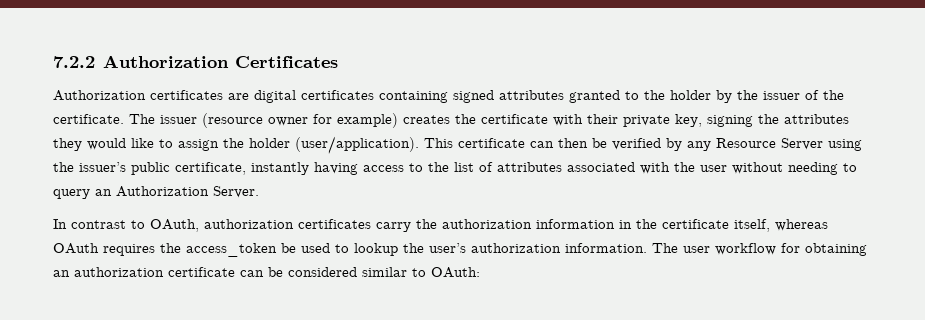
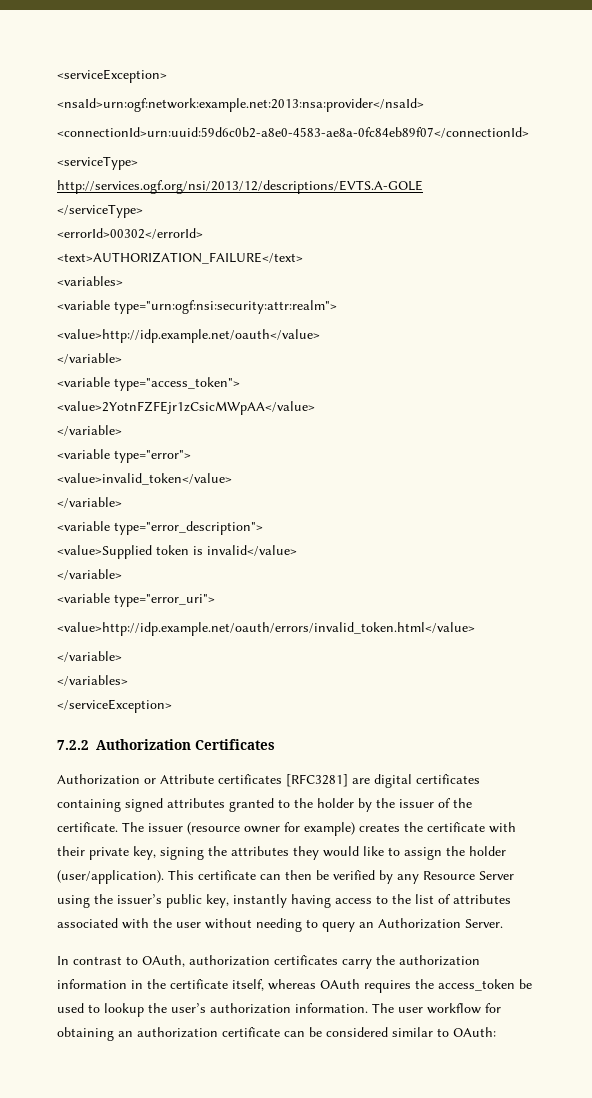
+ <serviceException>
+ <nsaId>urn:ogf:network:example.net:2013:nsa:provider</nsaId>
+ <connectionId>urn:uuid:59d6c0b2-a8e0-4583-ae8a-0fc84eb89f07</connectionId>
+ <serviceType>
+ http://services.ogf.org/nsi/2013/12/descriptions/EVTS.A-GOLE
+ </serviceType>
+ <errorId>00302</errorId>
+ <text>AUTHORIZATION_FAILURE</text>
+ <variables>
+ <variable type="urn:ogf:nsi:security:attr:realm">
+ <value>http://idp.example.net/oauth</value>
+ </variable>
+ <variable type="access_token">
+ <value>2YotnFZFEjr1zCsicMWpAA</value>
+ </variable>
+ <variable type="error">
+ <value>invalid_token</value>
+ </variable>
+ <variable type="error_description">
+ <value>Supplied token is invalid</value>
+ </variable>
+ <variable type="error_uri">
+ <value>http://idp.example.net/oauth/errors/invalid_token.html</value>
+ </variable>
+ </variables>
+ </serviceException>
- Authorization certificates are digital certificates containing signed attributes granted to the holder by the issuer of the certificate.
+ Authorization or Attribute certificates [RFC3281] are digital certificates containing signed attributes granted to the holder by the issuer of the certificate.
- This certificate can then be verified by any Resource Server using the issuer’s public certificate, instantly having access to the list of attributes associated with the user without needing to query an Authorization Server.
+ This certificate can then be verified by any Resource Server using the issuer’s public key, instantly having access to the list of attributes associated with the user without needing to query an Authorization Server.

